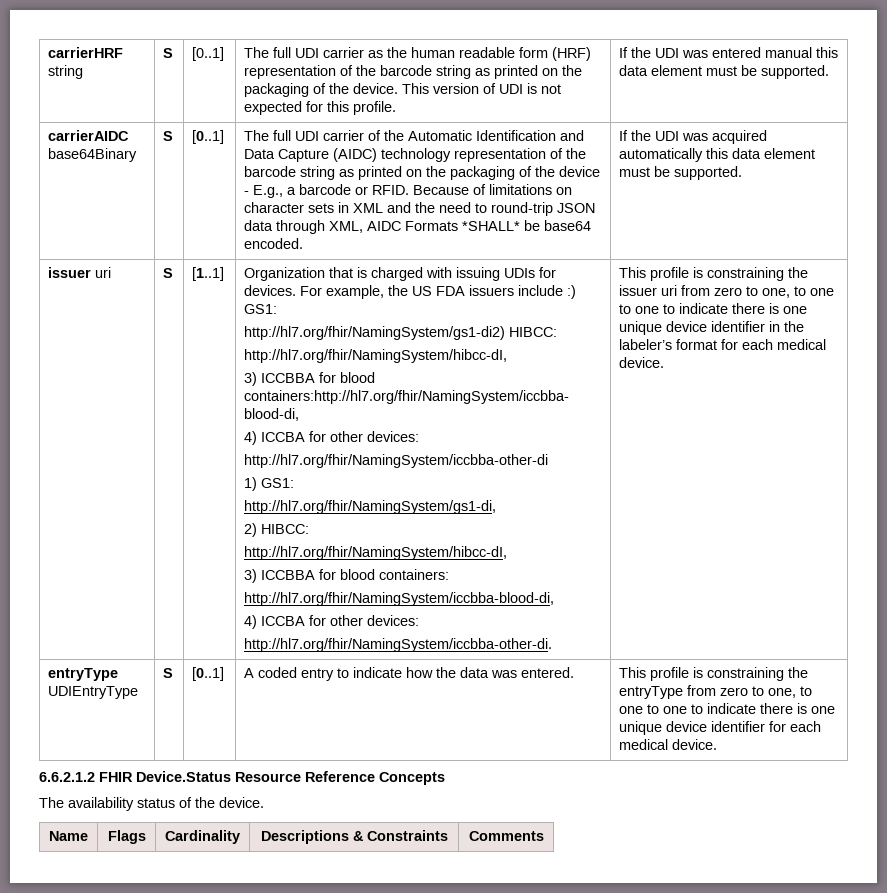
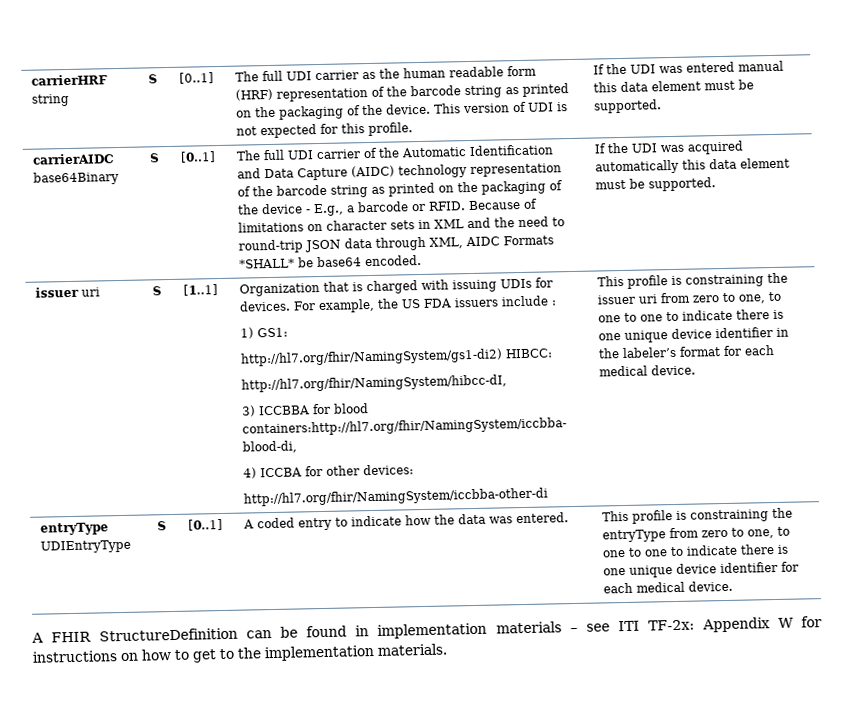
- For example, the US FDA issuers include :) GS1:
+ For example, the US FDA issuers include :
+ 1) GS1:
- 1) GS1:
- http://hl7.org/fhir/NamingSystem/gs1-di,
- 2) HIBCC:
- http://hl7.org/fhir/NamingSystem/hibcc-dI,
- 3) ICCBBA for blood containers:
- http://hl7.org/fhir/NamingSystem/iccbba-blood-di,
- 4) ICCBA for other devices:
- http://hl7.org/fhir/NamingSystem/iccbba-other-di.
- 6.6.2.1.2 FHIR Device.Status Resource Reference Concepts
- The availability status of the device.
- Name | Flags | Cardinality | Descriptions & Constraints | Comments
+ A FHIR StructureDefinition can be found in implementation materials – see ITI TF-2x: Appendix W for instructions on how to get to the implementation materials.

